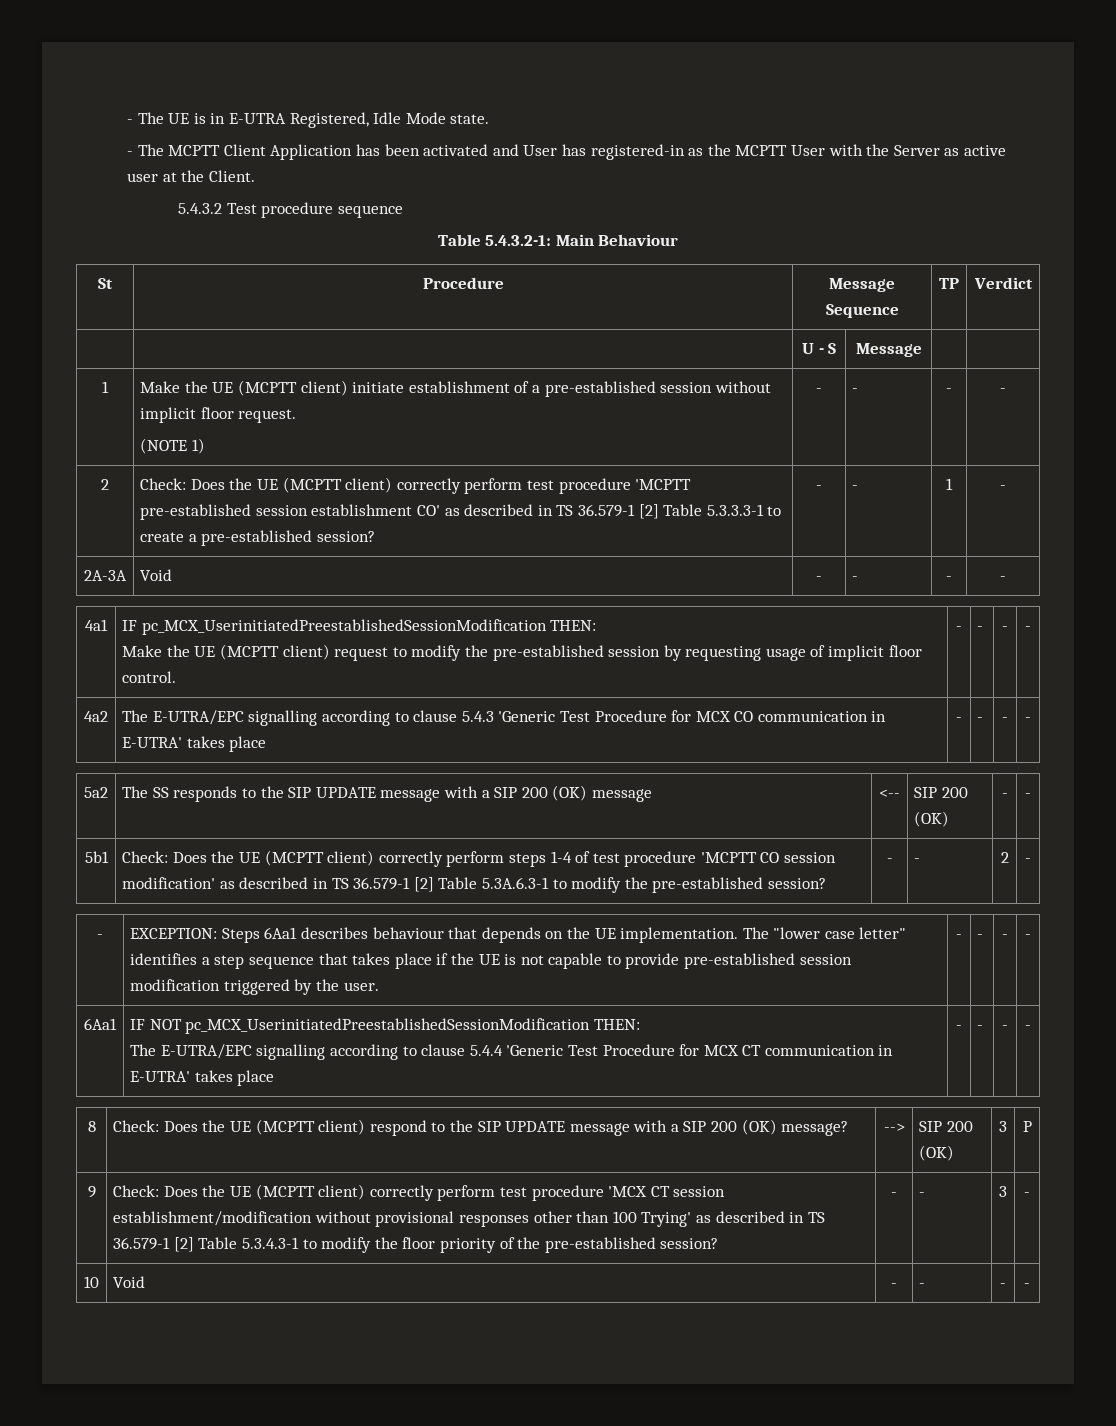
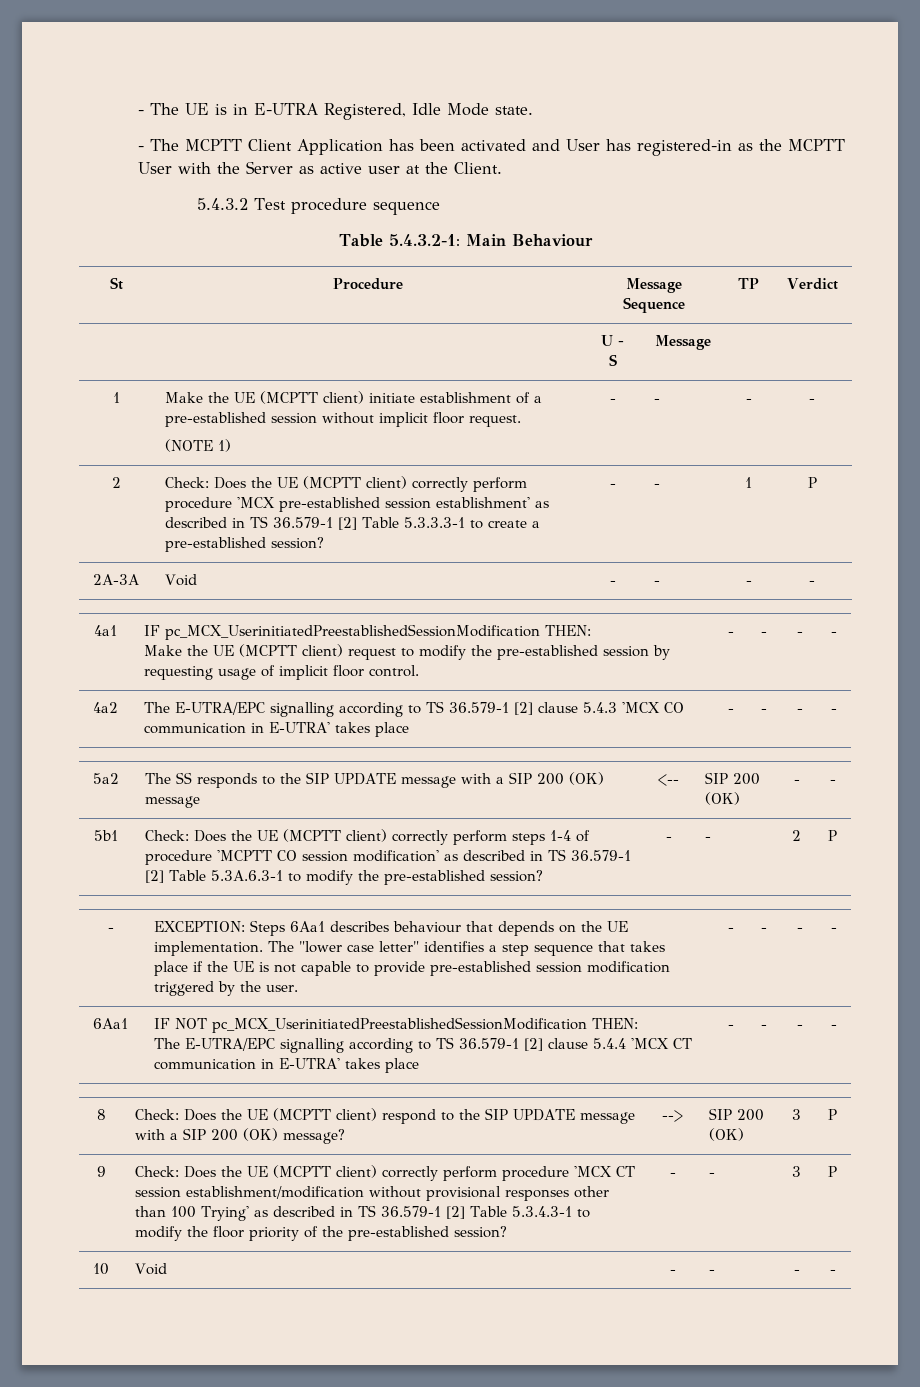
- 2 | Check: Does the UE (MCPTT client) correctly perform test procedure 'MCPTT pre-established session establishment CO' as described in TS 36.579-1 [2] Table 5.3.3.3-1 to create a pre-established session? | - | - | 1 | -
+ 2 | Check: Does the UE (MCPTT client) correctly perform procedure 'MCX pre-established session establishment' as described in TS 36.579-1 [2] Table 5.3.3.3-1 to create a pre-established session? | - | - | 1 | P
- 4a2 | The E-UTRA/EPC signalling according to clause 5.4.3 'Generic Test Procedure for MCX CO communication in E-UTRA' takes place | - | - | - | -
+ 4a2 | The E-UTRA/EPC signalling according to TS 36.579-1 [2] clause 5.4.3 'MCX CO communication in E-UTRA' takes place | - | - | - | -
- 5b1 | Check: Does the UE (MCPTT client) correctly perform steps 1-4 of test procedure 'MCPTT CO session modification' as described in TS 36.579-1 [2] Table 5.3A.6.3-1 to modify the pre-established session? | - | - | 2 | -
+ 5b1 | Check: Does the UE (MCPTT client) correctly perform steps 1-4 of procedure 'MCPTT CO session modification' as described in TS 36.579-1 [2] Table 5.3A.6.3-1 to modify the pre-established session? | - | - | 2 | P
  6Aa1 | IF NOT pc_MCX_UserinitiatedPreestablishedSessionModification THEN:
- The E-UTRA/EPC signalling according to clause 5.4.4 'Generic Test Procedure for MCX CT communication in E-UTRA' takes place | - | - | - | -
+ The E-UTRA/EPC signalling according to TS 36.579-1 [2] clause 5.4.4 'MCX CT communication in E-UTRA' takes place | - | - | - | -
- Check: Does the UE (MCPTT client) correctly perform test procedure 'MCX CT session establishment/modification without provisional responses other than 100 Trying' as described in TS 36.579-1 [2] Table 5.3.4.3-1 to modify the floor priority of the pre-established session?
+ Check: Does the UE (MCPTT client) correctly perform procedure 'MCX CT session establishment/modification without provisional responses other than 100 Trying' as described in TS 36.579-1 [2] Table 5.3.4.3-1 to modify the floor priority of the pre-established session?
- - | 3 | -
+ - | 3 | P

